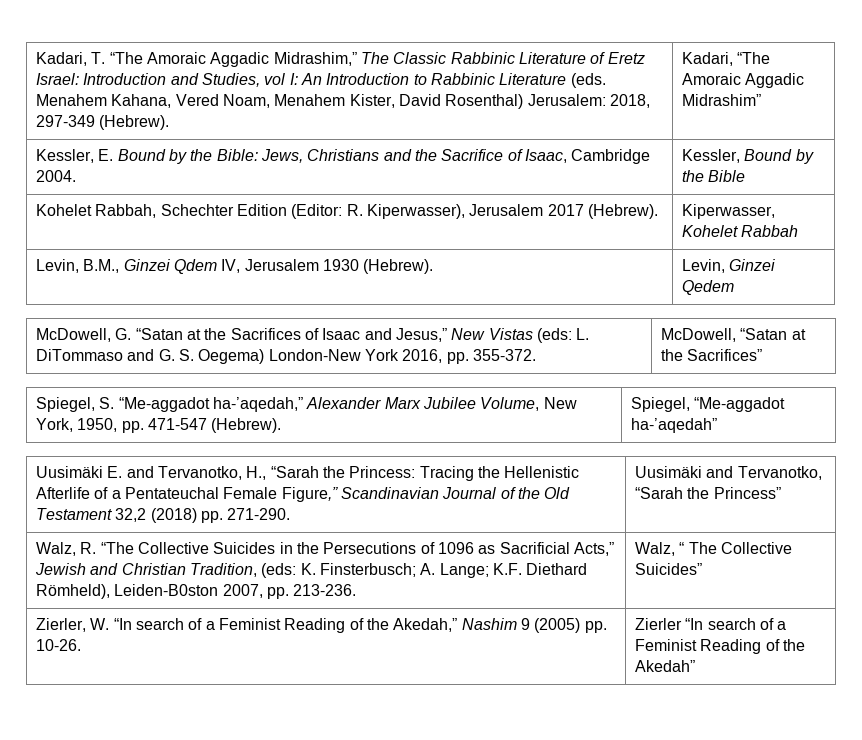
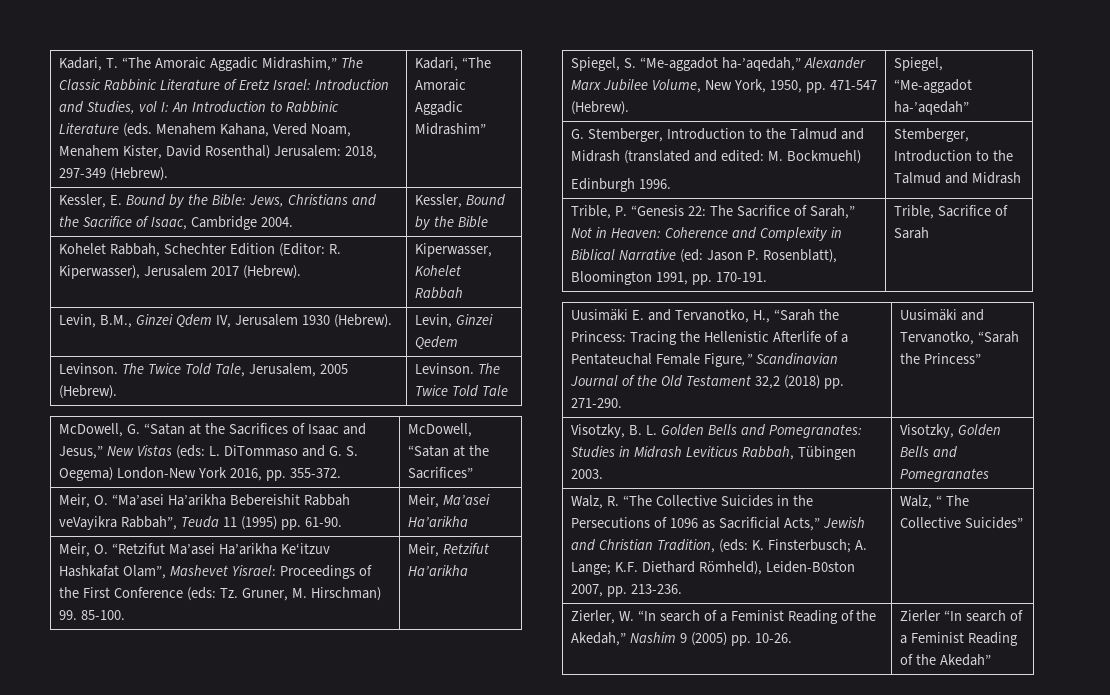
+ Levinson. The Twice Told Tale, Jerusalem, 2005 (Hebrew). | Levinson. The Twice Told Tale
+ Meir, O. “Ma’asei Ha’arikha Bebereishit Rabbah veVayikra Rabbah”, Teuda 11 (1995) pp. 61-90. | Meir, Ma’asei Ha’arikha
+ Meir, O. “Retzifut Ma’asei Ha’arikha Ke‘itzuv Hashkafat Olam”, Mashevet Yisrael: Proceedings of the First Conference (eds: Tz. Gruner, M. Hirschman) 99. 85-100. | Meir, Retzifut Ha’arikha
+ G. Stemberger, Introduction to the Talmud and Midrash (translated and edited: M. Bockmuehl)
+ Edinburgh 1996. | Stemberger, Introduction to the Talmud and Midrash
+ Trible, P. “Genesis 22: The Sacrifice of Sarah,” Not in Heaven: Coherence and Complexity in Biblical Narrative (ed: Jason P. Rosenblatt), Bloomington 1991, pp. 170-191. | Trible, Sacrifice of Sarah
+ Visotzky, B. L. Golden Bells and Pomegranates: Studies in Midrash Leviticus Rabbah, Tübingen 2003. | Visotzky, Golden Bells and Pomegranates

